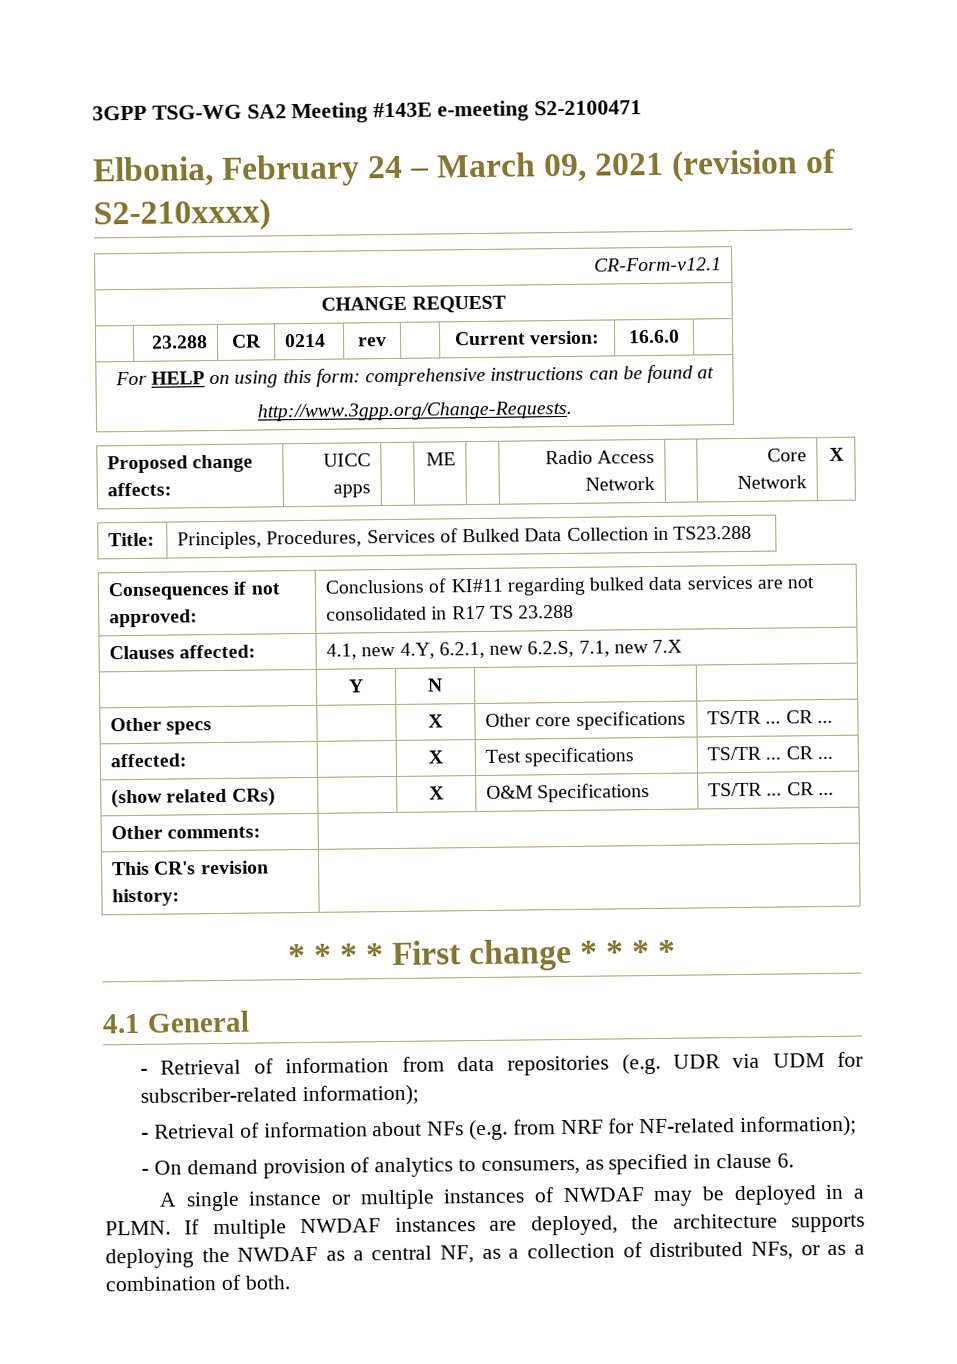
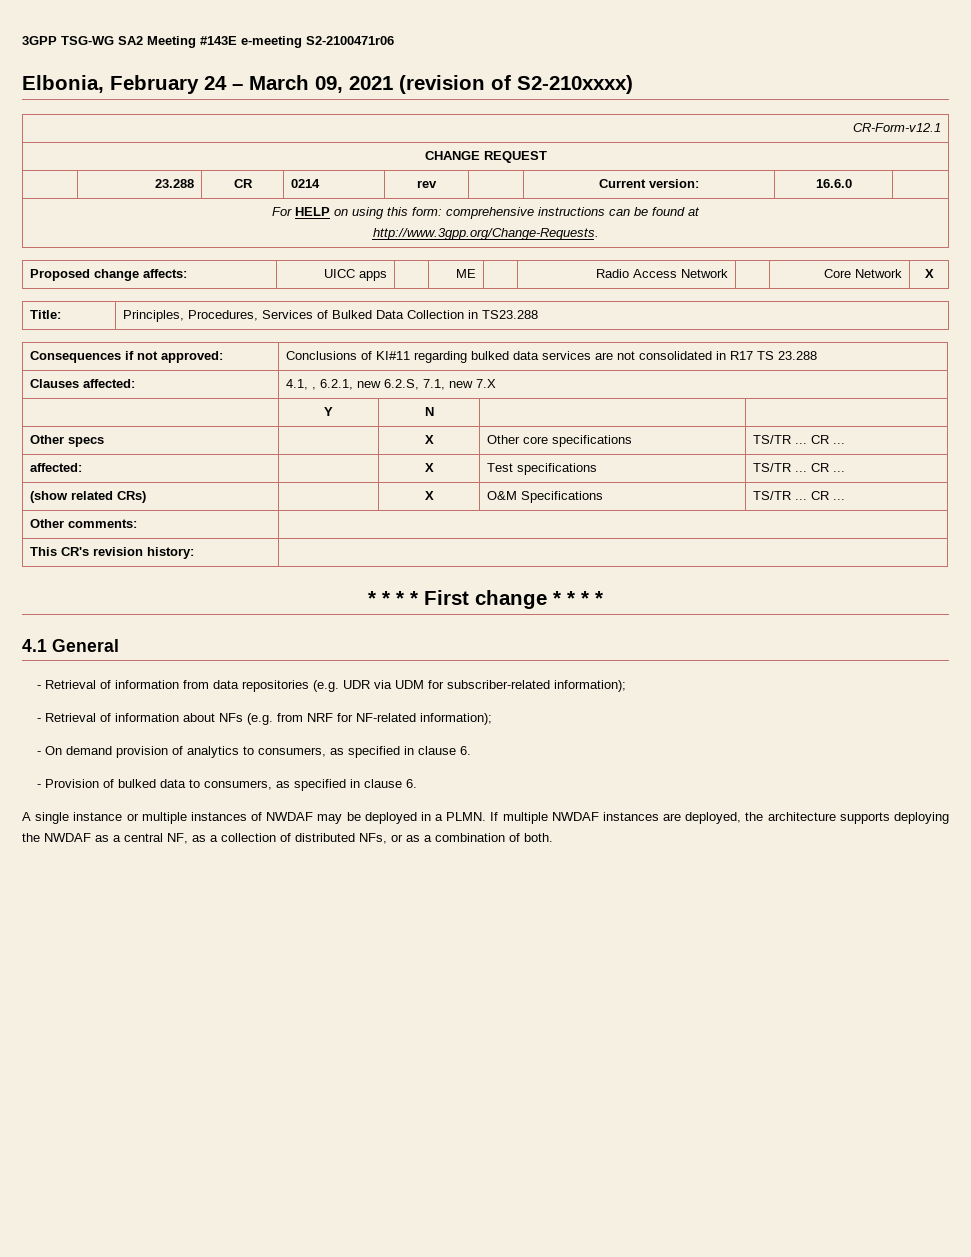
- 3GPP TSG-WG SA2 Meeting #143E e-meeting S2-2100471
+ 3GPP TSG-WG SA2 Meeting #143E e-meeting S2-2100471r06
- Clauses affected: | 4.1, new 4.Y, 6.2.1, new 6.2.S, 7.1, new 7.X
+ Clauses affected: | 4.1, , 6.2.1, new 6.2.S, 7.1, new 7.X
+ - Provision of bulked data to consumers, as specified in clause 6.

